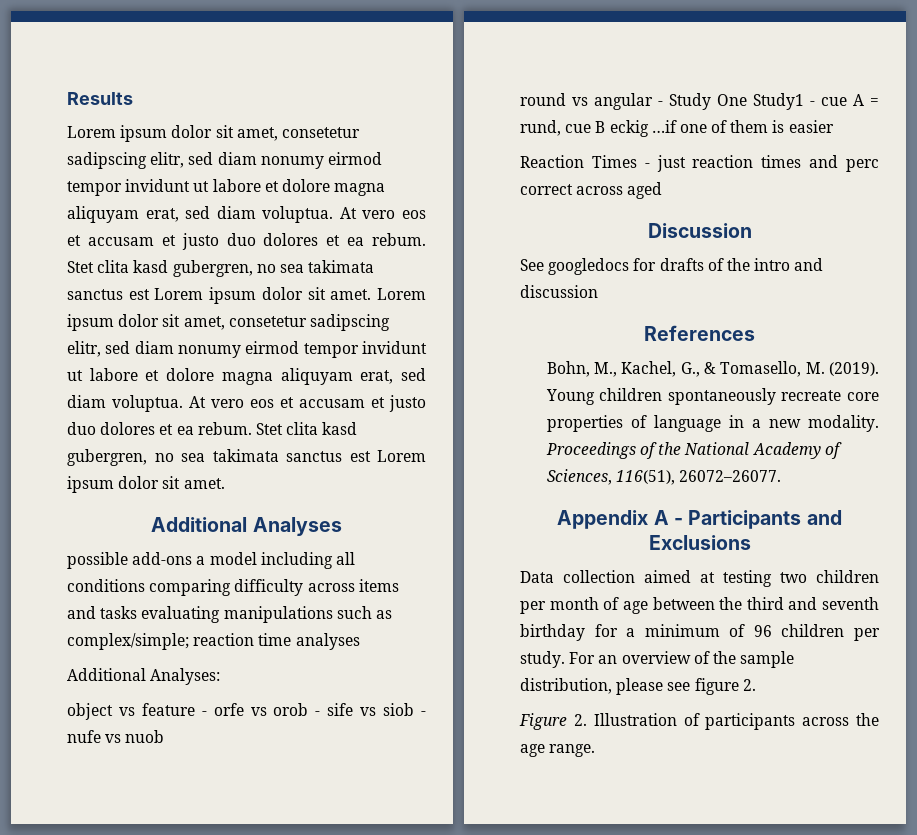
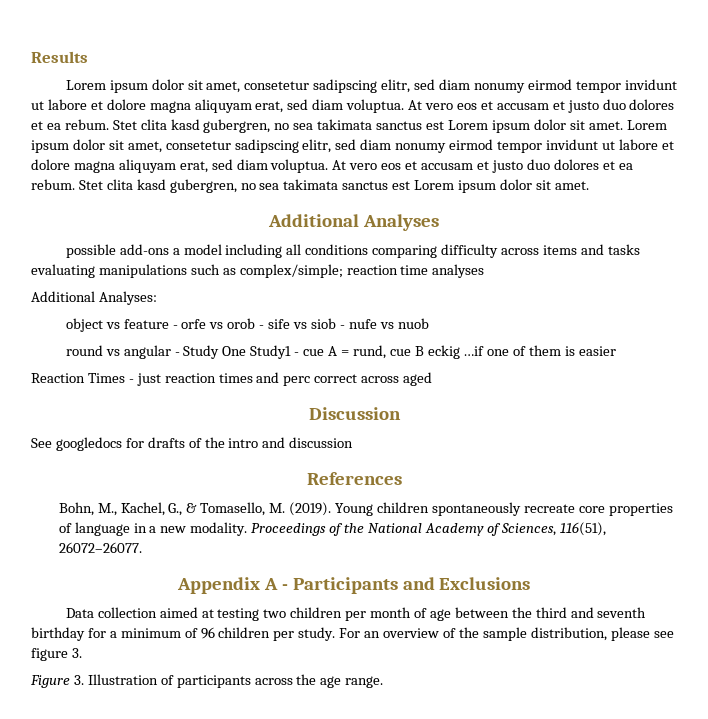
- For an overview of the sample distribution, please see figure 2.
+ For an overview of the sample distribution, please see figure 3.
- Figure 2. Illustration of participants across the age range.
+ Figure 3. Illustration of participants across the age range.

